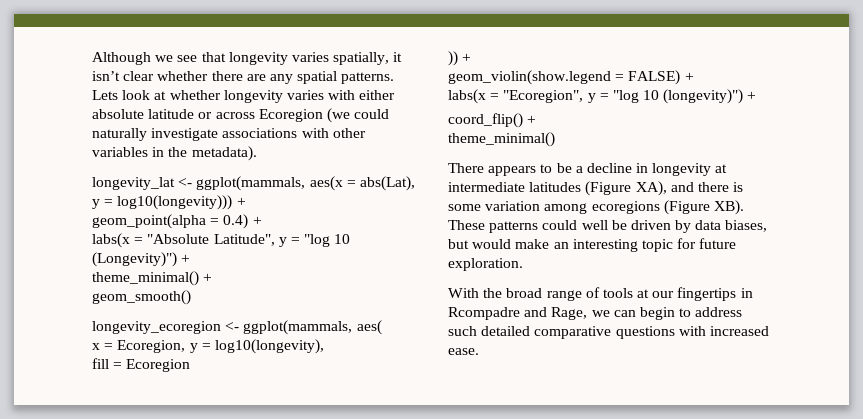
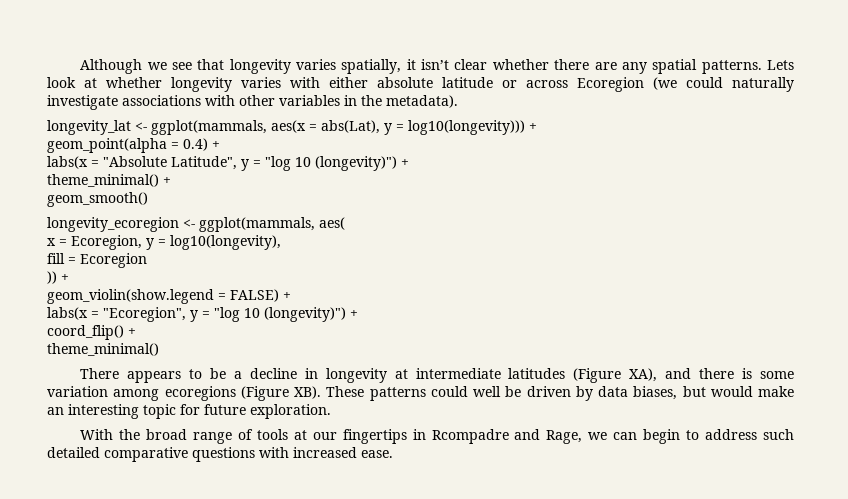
- labs(x = "Absolute Latitude", y = "log 10 (Longevity)") +
+ labs(x = "Absolute Latitude", y = "log 10 (longevity)") +

